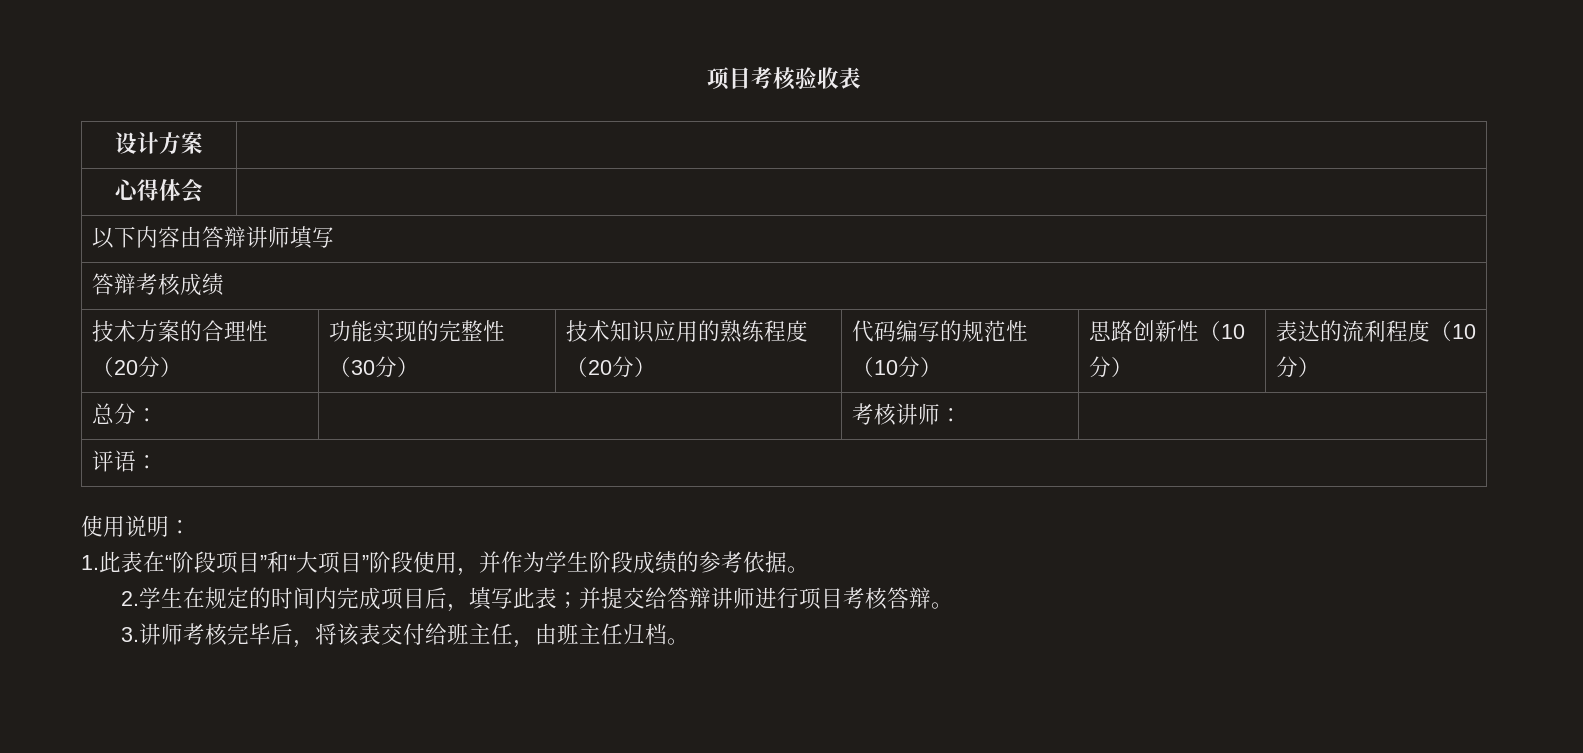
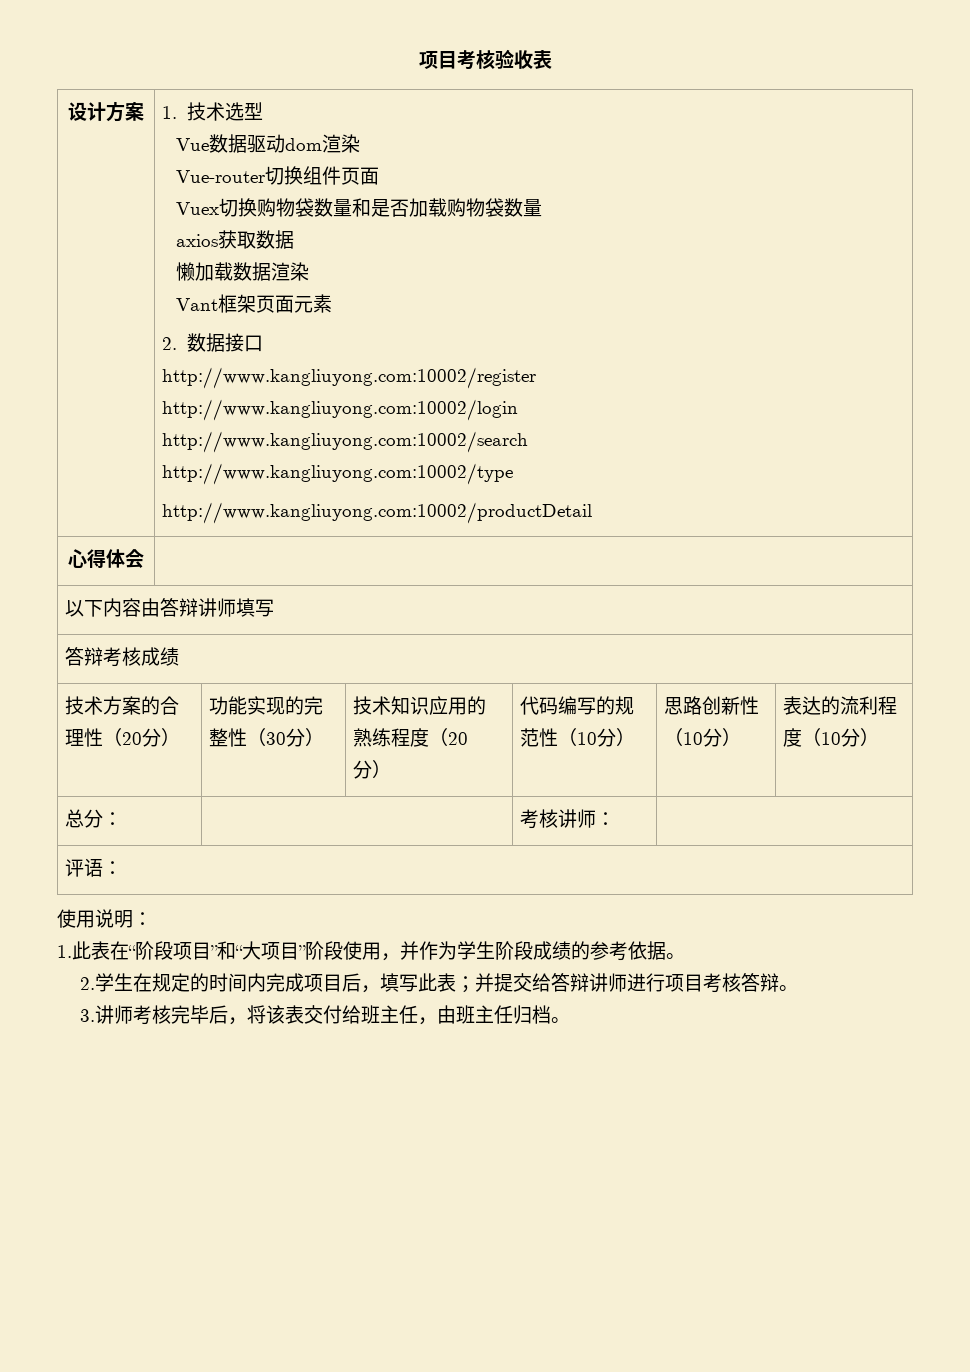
+ 1.技术选型
+ Vue数据驱动dom渲染
+ Vue-router切换组件页面
+ Vuex切换购物袋数量和是否加载购物袋数量
+ axios获取数据
+ 懒加载数据渲染
+ Vant框架页面元素
+ 2.数据接口
+ http://www.kangliuyong.com:10002/register
+ http://www.kangliuyong.com:10002/login
+ http://www.kangliuyong.com:10002/search
+ http://www.kangliuyong.com:10002/type
+ http://www.kangliuyong.com:10002/productDetail

